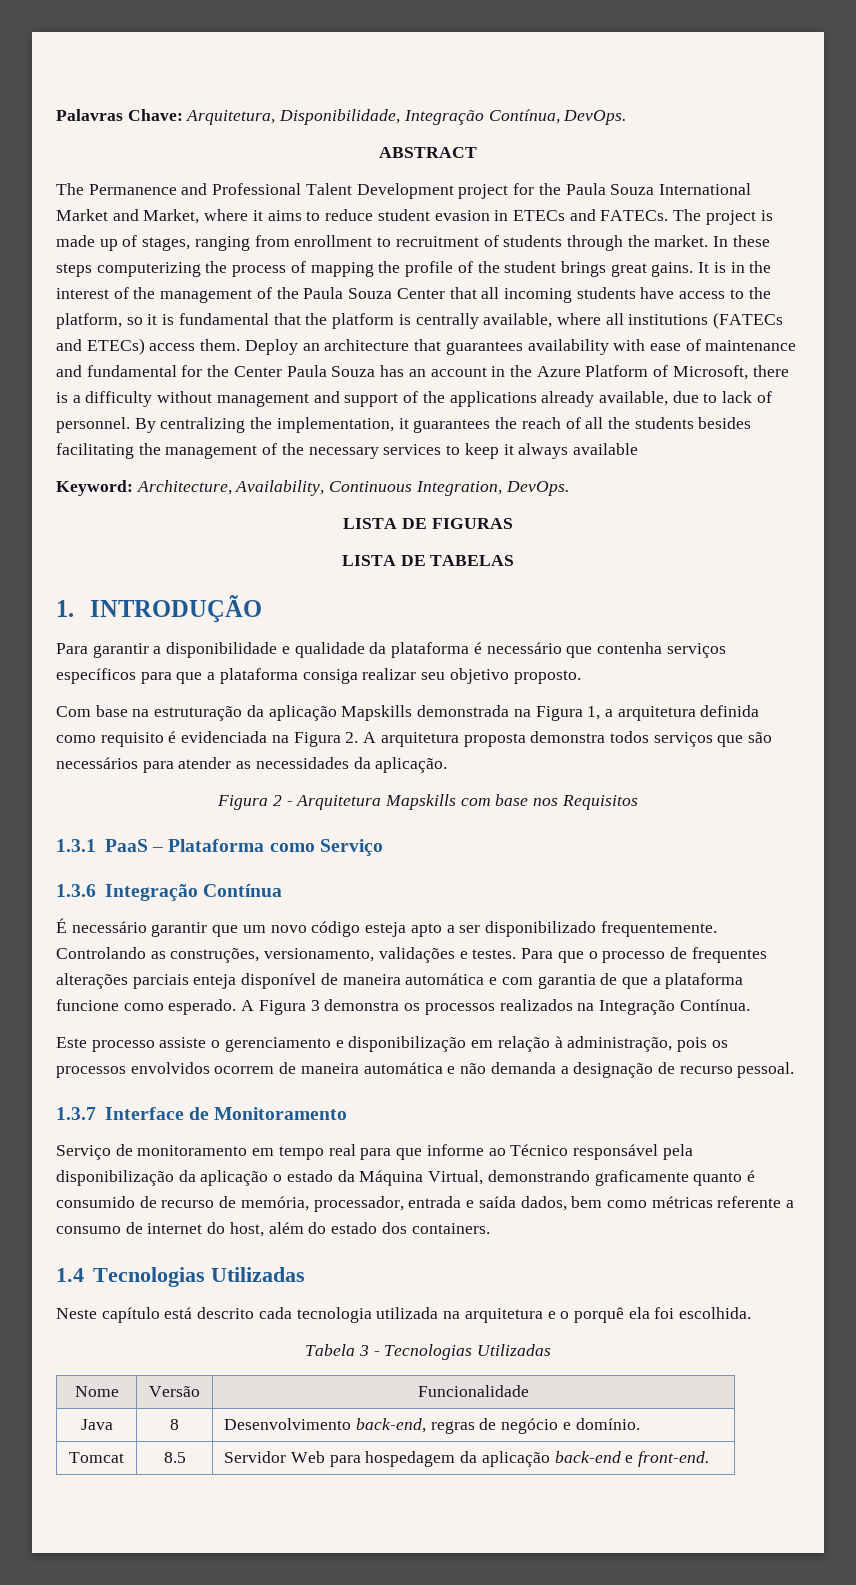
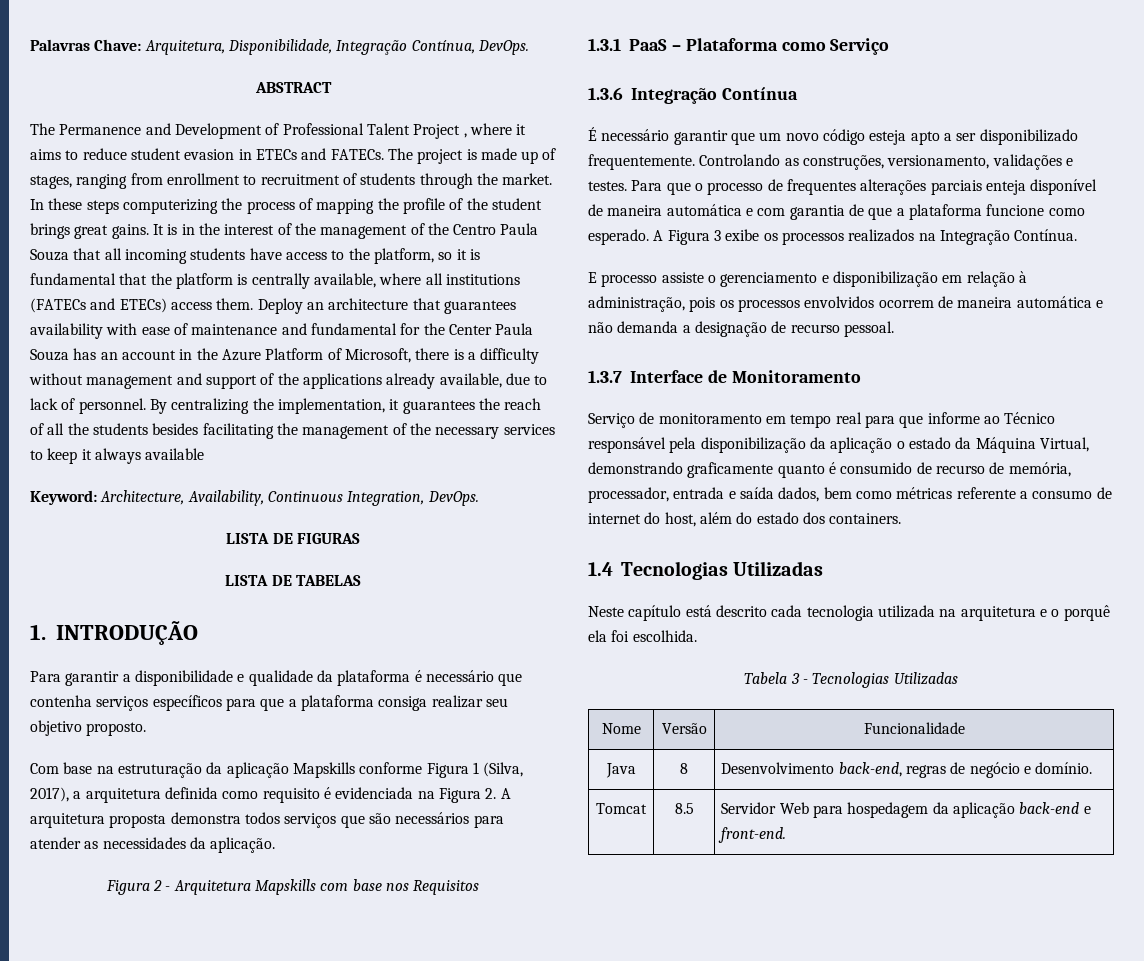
- The Permanence and Professional Talent Development project for the Paula Souza International Market and Market, where it aims to reduce student evasion in ETECs and FATECs.
+ The Permanence and Development of Professional Talent Project , where it aims to reduce student evasion in ETECs and FATECs.
- It is in the interest of the management of the Paula Souza Center that all incoming students have access to the platform, so it is fundamental that the platform is centrally available, where all institutions (FATECs and ETECs) access them.
+ It is in the interest of the management of the Centro Paula Souza that all incoming students have access to the platform, so it is fundamental that the platform is centrally available, where all institutions (FATECs and ETECs) access them.
- Com base na estruturação da aplicação Mapskills demonstrada na Figura 1, a arquitetura definida como requisito é evidenciada na Figura 2. A arquitetura proposta demonstra todos serviços que são necessários para atender as necessidades da aplicação.
+ Com base na estruturação da aplicação Mapskills conforme Figura 1 (Silva, 2017), a arquitetura definida como requisito é evidenciada na Figura 2. A arquitetura proposta demonstra todos serviços que são necessários para atender as necessidades da aplicação.
- A Figura 3 demonstra os processos realizados na Integração Contínua.
+ A Figura 3 exibe os processos realizados na Integração Contínua.
- Este processo assiste o gerenciamento e disponibilização em relação à administração, pois os processos envolvidos ocorrem de maneira automática e não demanda a designação de recurso pessoal.
+ E processo assiste o gerenciamento e disponibilização em relação à administração, pois os processos envolvidos ocorrem de maneira automática e não demanda a designação de recurso pessoal.

